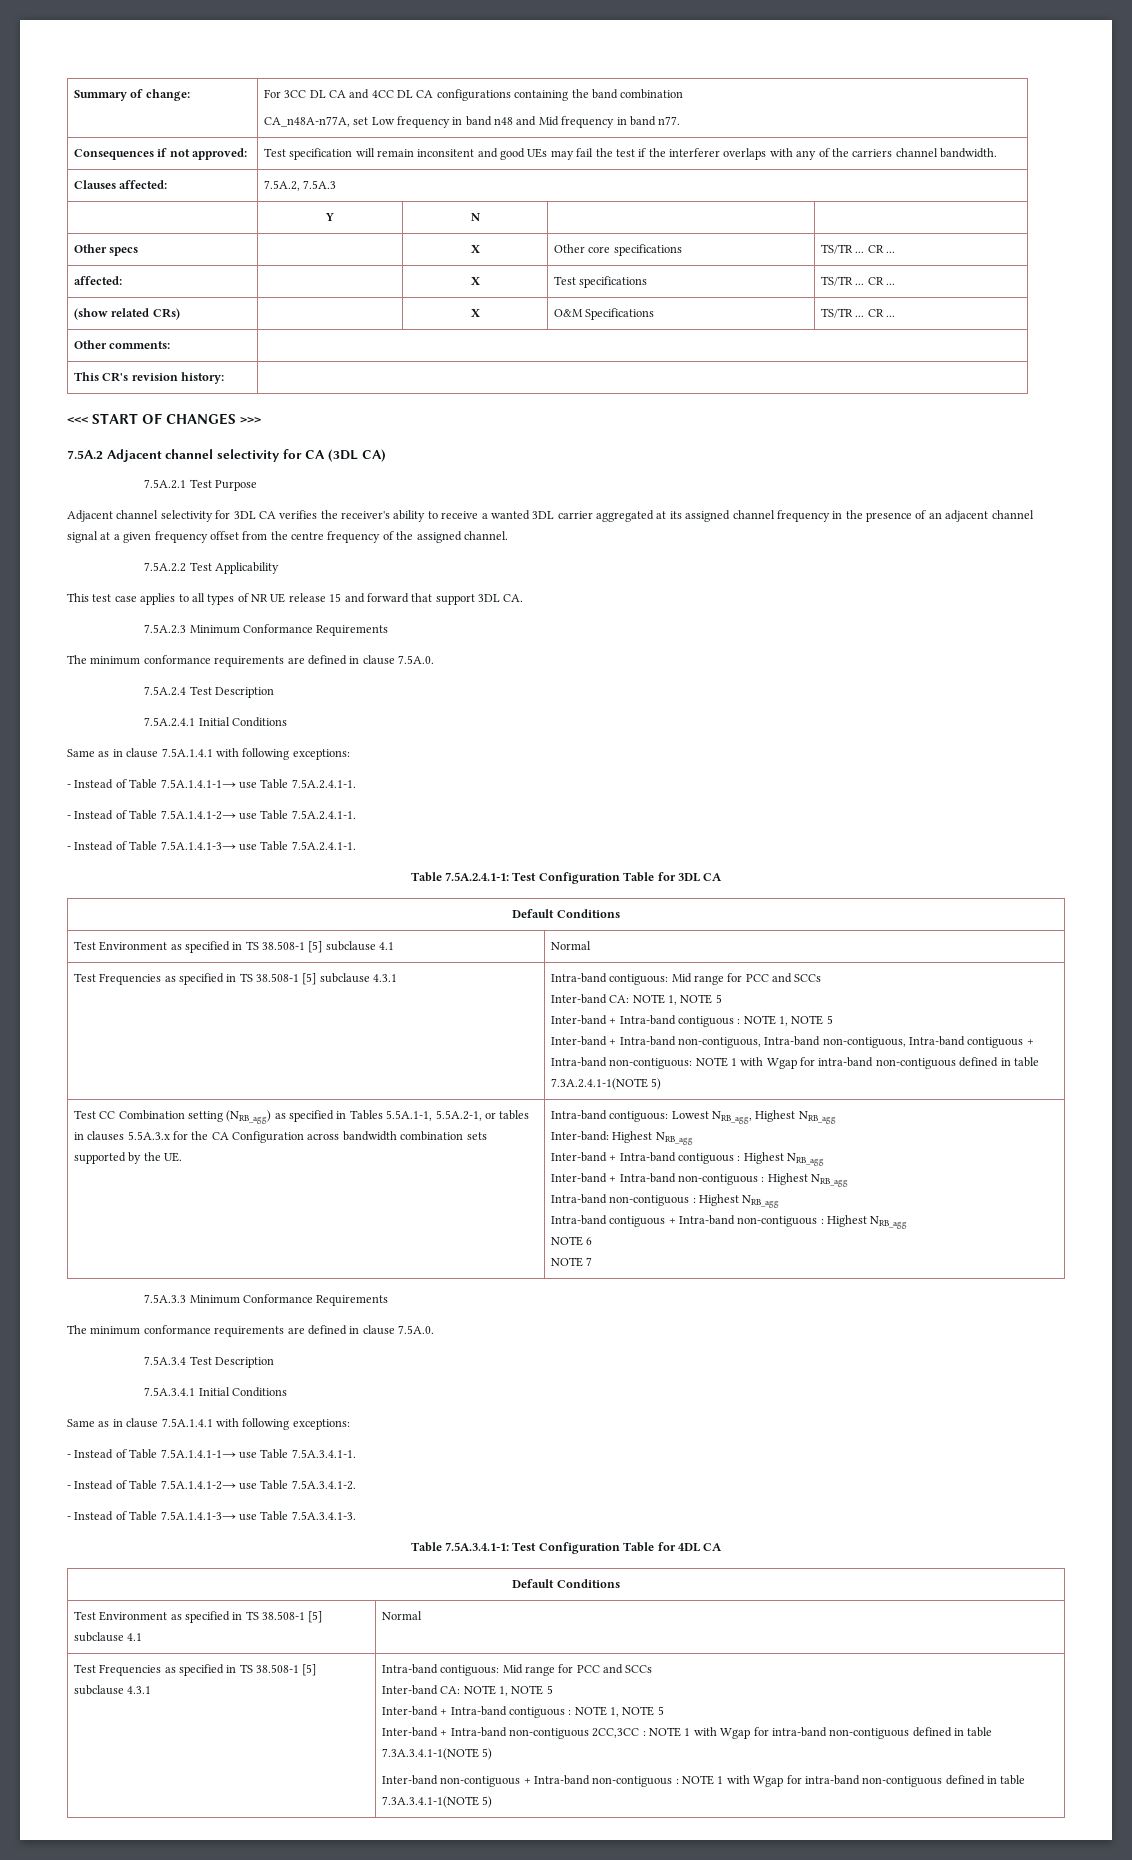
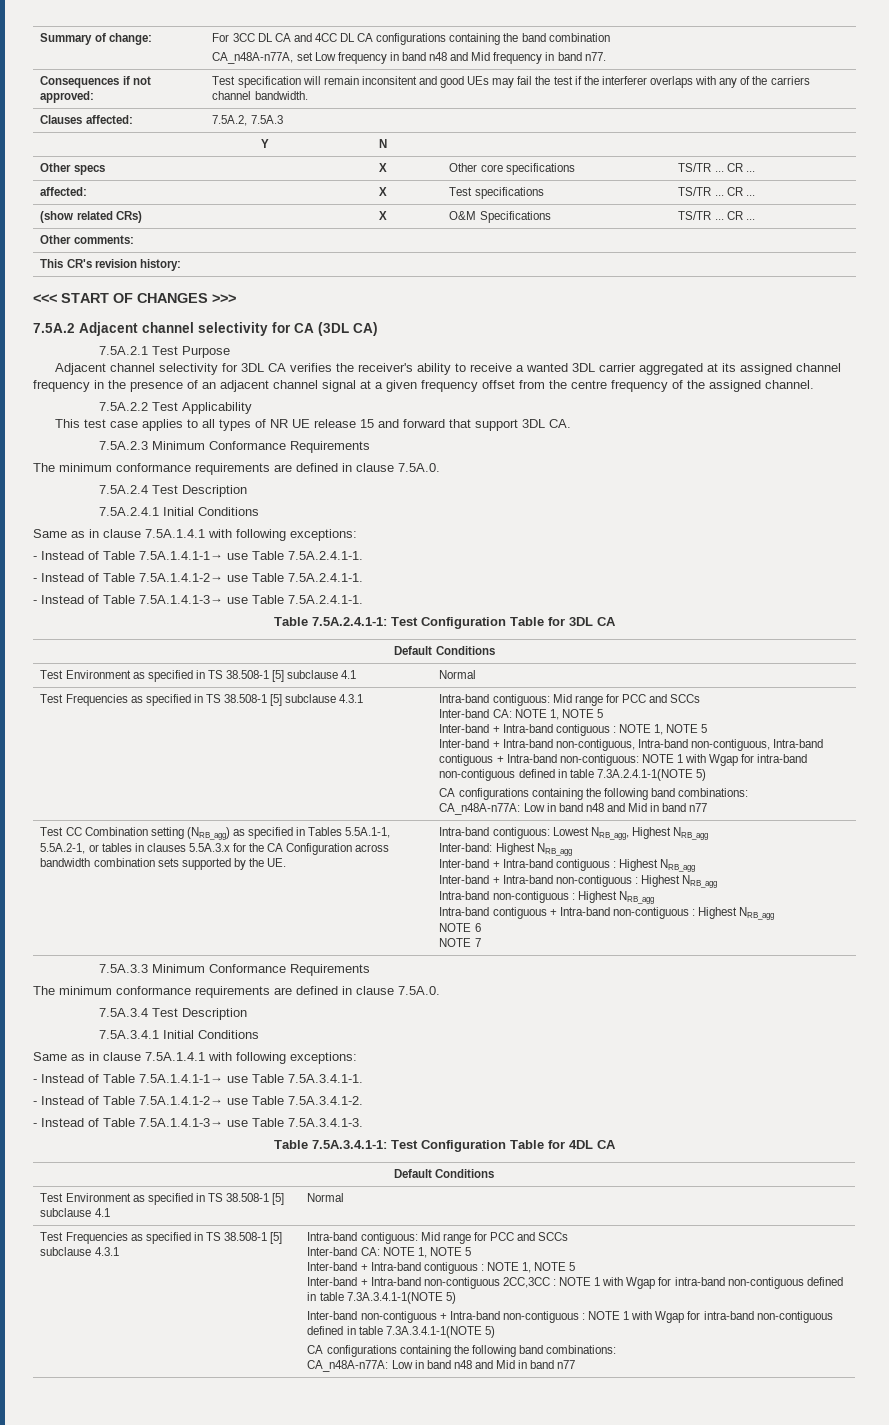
  Inter-band + Intra-band non-contiguous, Intra-band non-contiguous, Intra-band contiguous + Intra-band non-contiguous: NOTE 1 with Wgap for intra-band non-contiguous defined in table 7.3A.2.4.1-1(NOTE 5)
+ CA configurations containing the following band combinations:
+ CA_n48A-n77A: Low in band n48 and Mid in band n77
  Inter-band non-contiguous + Intra-band non-contiguous : NOTE 1 with Wgap for intra-band non-contiguous defined in table 7.3A.3.4.1-1(NOTE 5)
+ CA configurations containing the following band combinations:
+ CA_n48A-n77A: Low in band n48 and Mid in band n77

